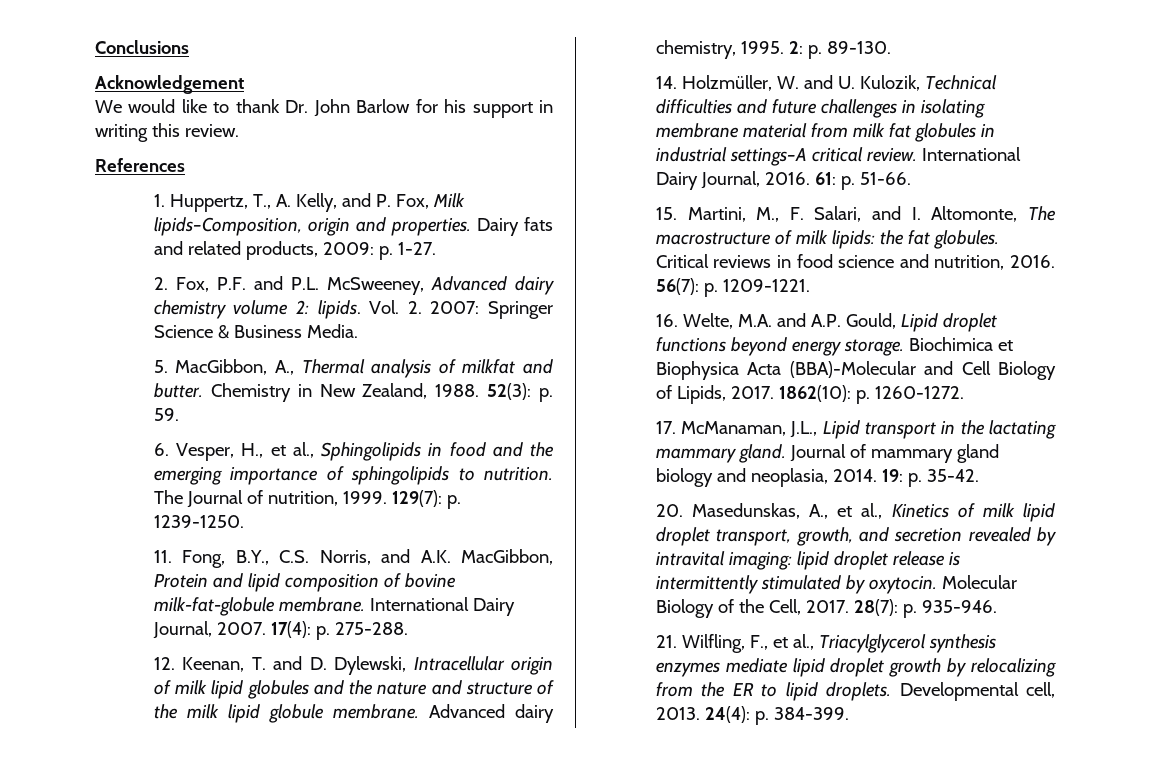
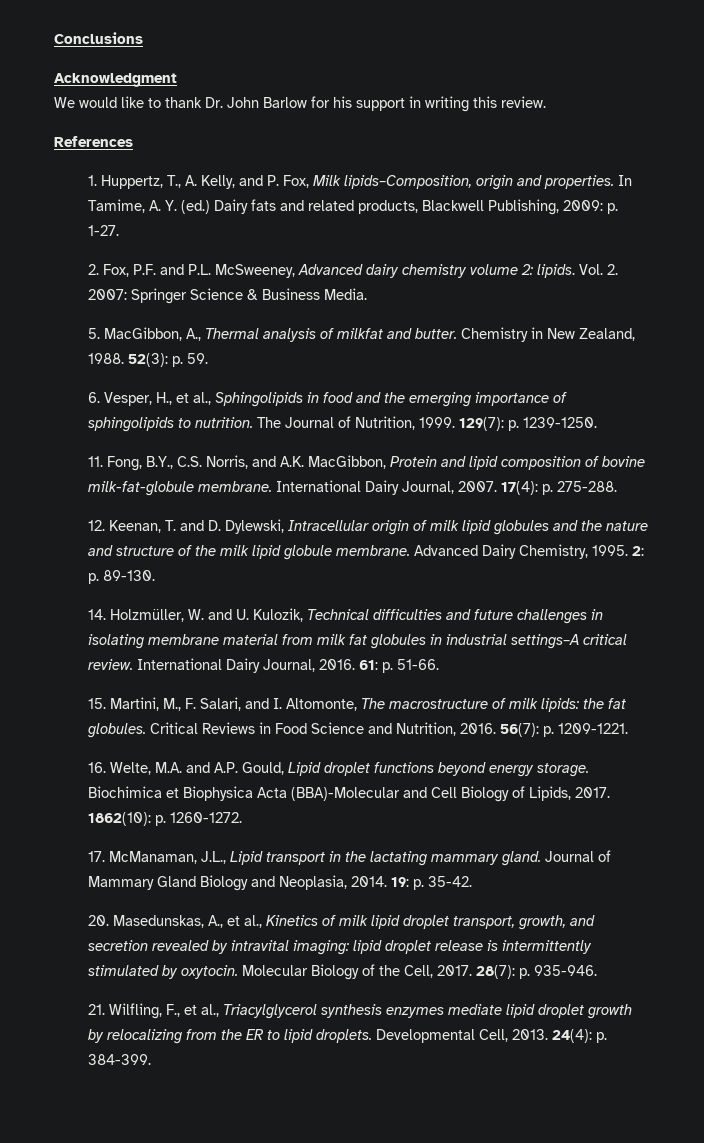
- Acknowledgement
+ Acknowledgment
- Dairy fats and related products, 2009: p. 1-27.
+ In Tamime, A. Y. (ed.) Dairy fats and related products, Blackwell Publishing, 2009: p. 1-27.
- The Journal of nutrition, 1999.
+ The Journal of Nutrition, 1999.
- Advanced dairy chemistry, 1995.
+ Advanced Dairy Chemistry, 1995.
- Critical reviews in food science and nutrition, 2016.
+ Critical Reviews in Food Science and Nutrition, 2016.
- Journal of mammary gland biology and neoplasia, 2014.
+ Journal of Mammary Gland Biology and Neoplasia, 2014.
- Developmental cell, 2013.
+ Developmental Cell, 2013.

